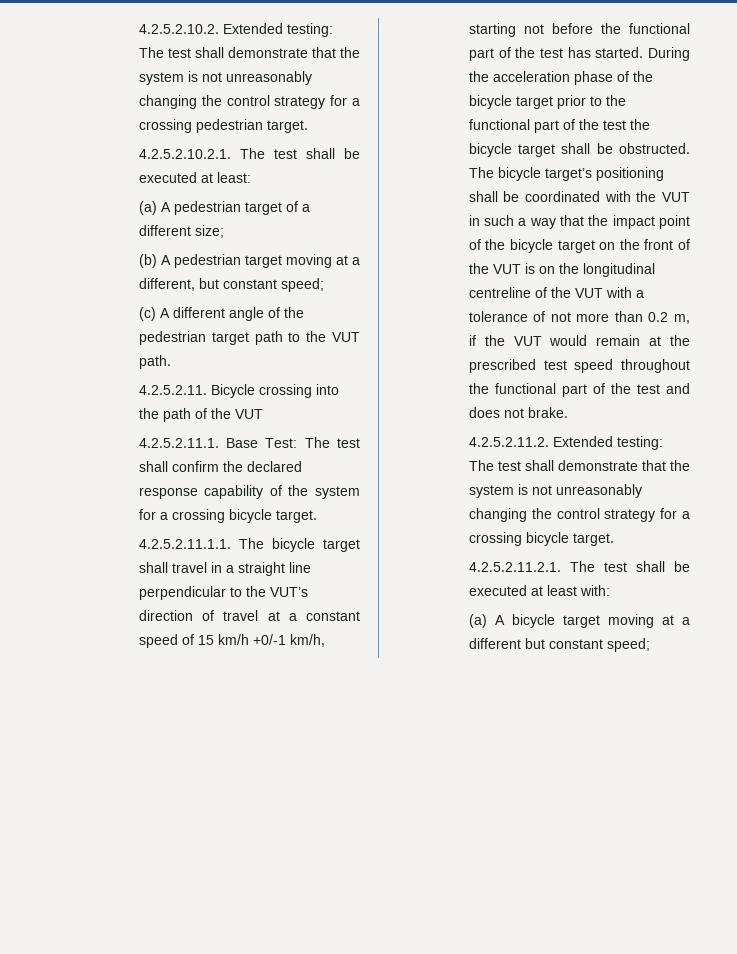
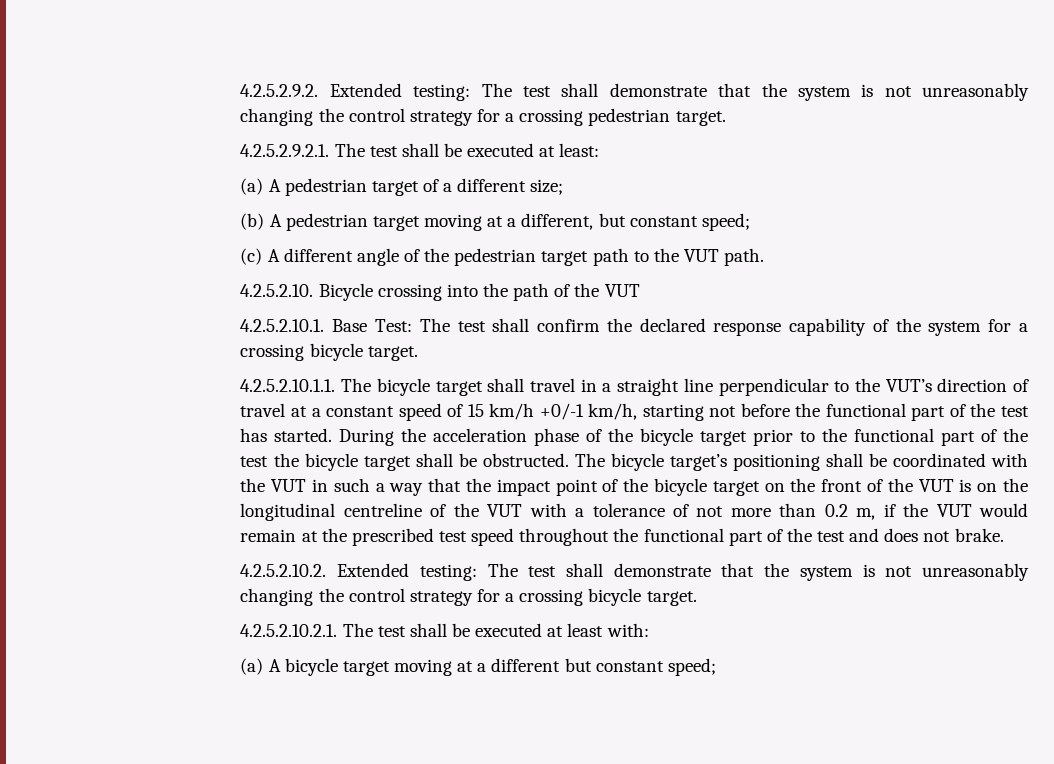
- 4.2.5.2.10.2. Extended testing: The test shall demonstrate that the system is not unreasonably changing the control strategy for a crossing pedestrian target.
+ 4.2.5.2.9.2. Extended testing: The test shall demonstrate that the system is not unreasonably changing the control strategy for a crossing pedestrian target.
- 4.2.5.2.10.2.1. The test shall be executed at least:
+ 4.2.5.2.9.2.1. The test shall be executed at least:
- 4.2.5.2.11. Bicycle crossing into the path of the VUT
+ 4.2.5.2.10. Bicycle crossing into the path of the VUT
- 4.2.5.2.11.1. Base Test: The test shall confirm the declared response capability of the system for a crossing bicycle target.
+ 4.2.5.2.10.1. Base Test: The test shall confirm the declared response capability of the system for a crossing bicycle target.
- 4.2.5.2.11.1.1. The bicycle target shall travel in a straight line perpendicular to the VUT’s direction of travel at a constant speed of 15 km/h +0/-1 km/h, starting not before the functional part of the test has started.
+ 4.2.5.2.10.1.1. The bicycle target shall travel in a straight line perpendicular to the VUT’s direction of travel at a constant speed of 15 km/h +0/-1 km/h, starting not before the functional part of the test has started.
- 4.2.5.2.11.2. Extended testing: The test shall demonstrate that the system is not unreasonably changing the control strategy for a crossing bicycle target.
+ 4.2.5.2.10.2. Extended testing: The test shall demonstrate that the system is not unreasonably changing the control strategy for a crossing bicycle target.
- 4.2.5.2.11.2.1. The test shall be executed at least with:
+ 4.2.5.2.10.2.1. The test shall be executed at least with:

